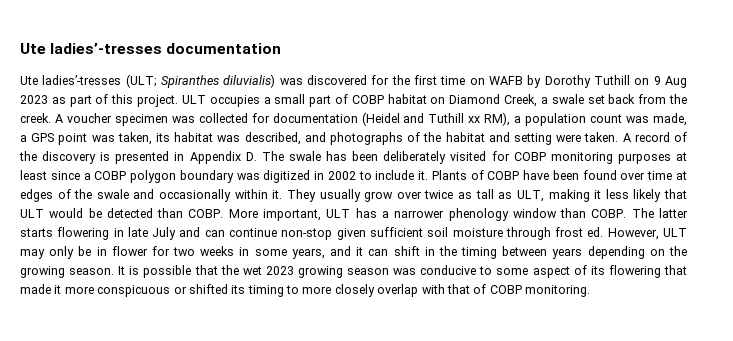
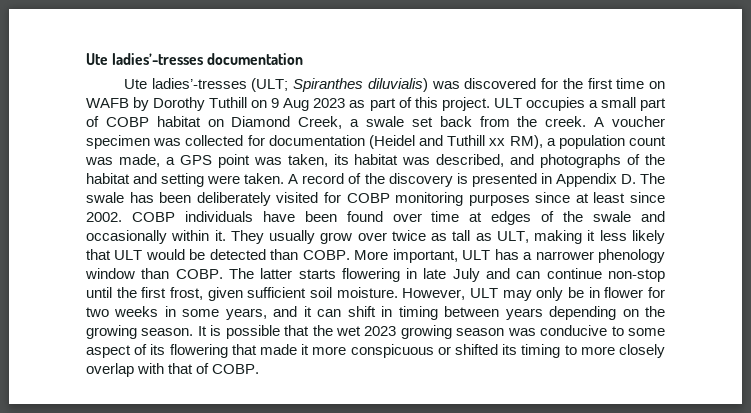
- A record of the discovery is presented in Appendix D. The swale has been deliberately visited for COBP monitoring purposes at least since a COBP polygon boundary was digitized in 2002 to include it. Plants of COBP have been found over time at edges of the swale and occasionally within it.
+ A record of the discovery is presented in Appendix D. The swale has been deliberately visited for COBP monitoring purposes since at least since 2002. COBP individuals have been found over time at edges of the swale and occasionally within it.
- The latter starts flowering in late July and can continue non-stop given sufficient soil moisture through frost ed. However, ULT may only be in flower for two weeks in some years, and it can shift in the timing between years depending on the growing season.
+ The latter starts flowering in late July and can continue non-stop until the first frost, given sufficient soil moisture. However, ULT may only be in flower for two weeks in some years, and it can shift in timing between years depending on the growing season.
- It is possible that the wet 2023 growing season was conducive to some aspect of its flowering that made it more conspicuous or shifted its timing to more closely overlap with that of COBP monitoring.
+ It is possible that the wet 2023 growing season was conducive to some aspect of its flowering that made it more conspicuous or shifted its timing to more closely overlap with that of COBP.

